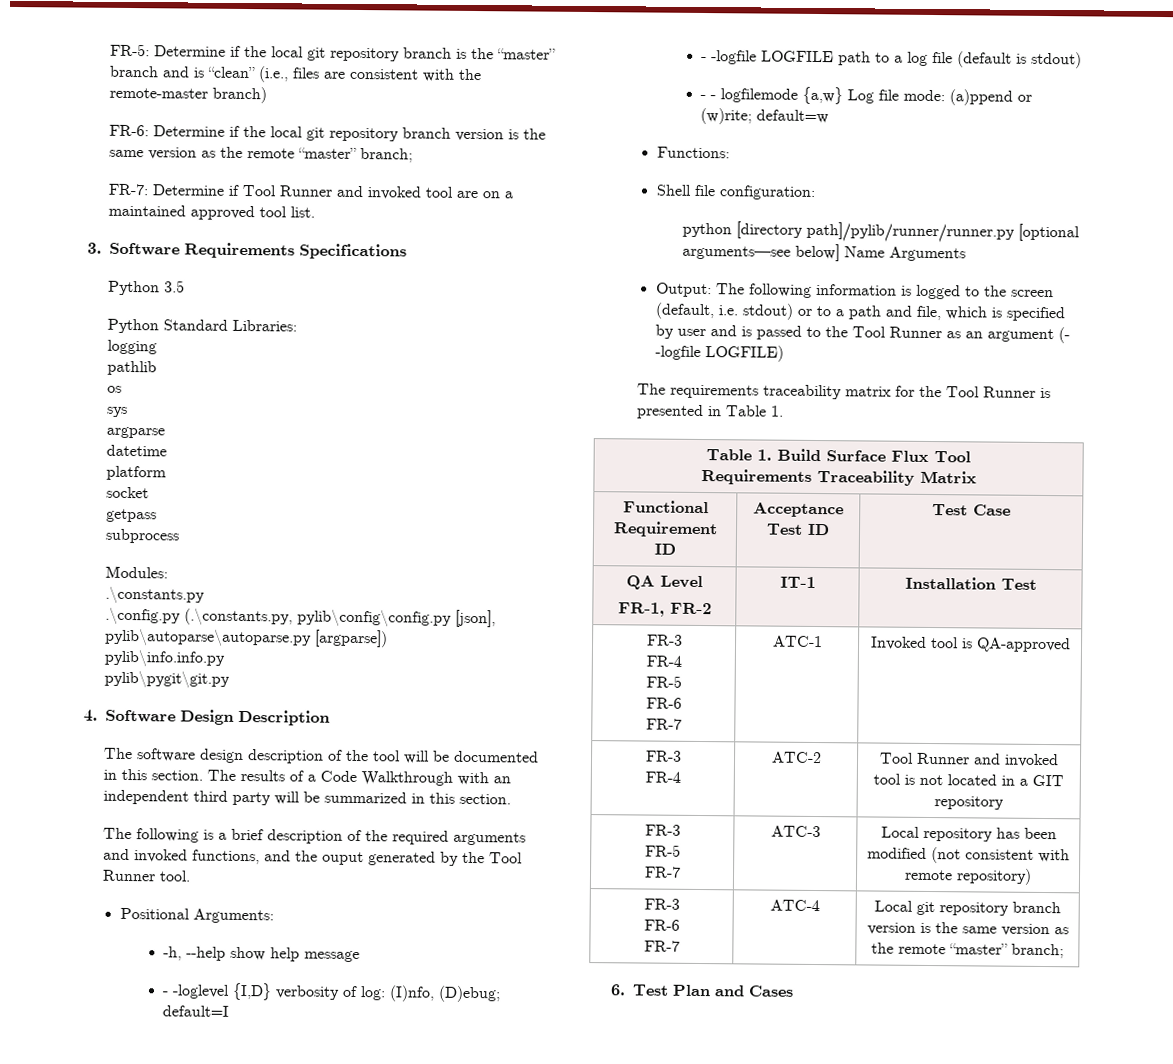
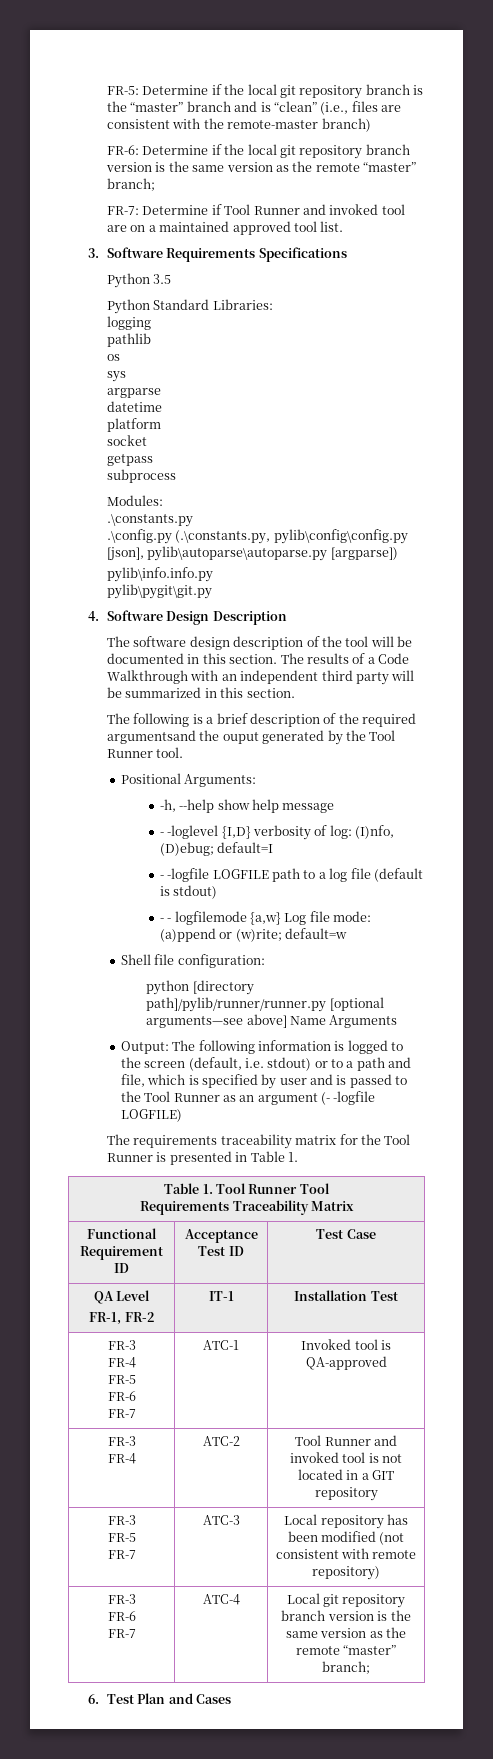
- The following is a brief description of the required arguments and invoked functions, and the ouput generated by the Tool Runner tool.
+ The following is a brief description of the required argumentsand the ouput generated by the Tool Runner tool.
- Functions:
- python [directory path]/pylib/runner/runner.py [optional arguments—see below] Name Arguments
+ python [directory path]/pylib/runner/runner.py [optional arguments—see above] Name Arguments
- Table 1. Build Surface Flux Tool
+ Table 1. Tool Runner Tool

